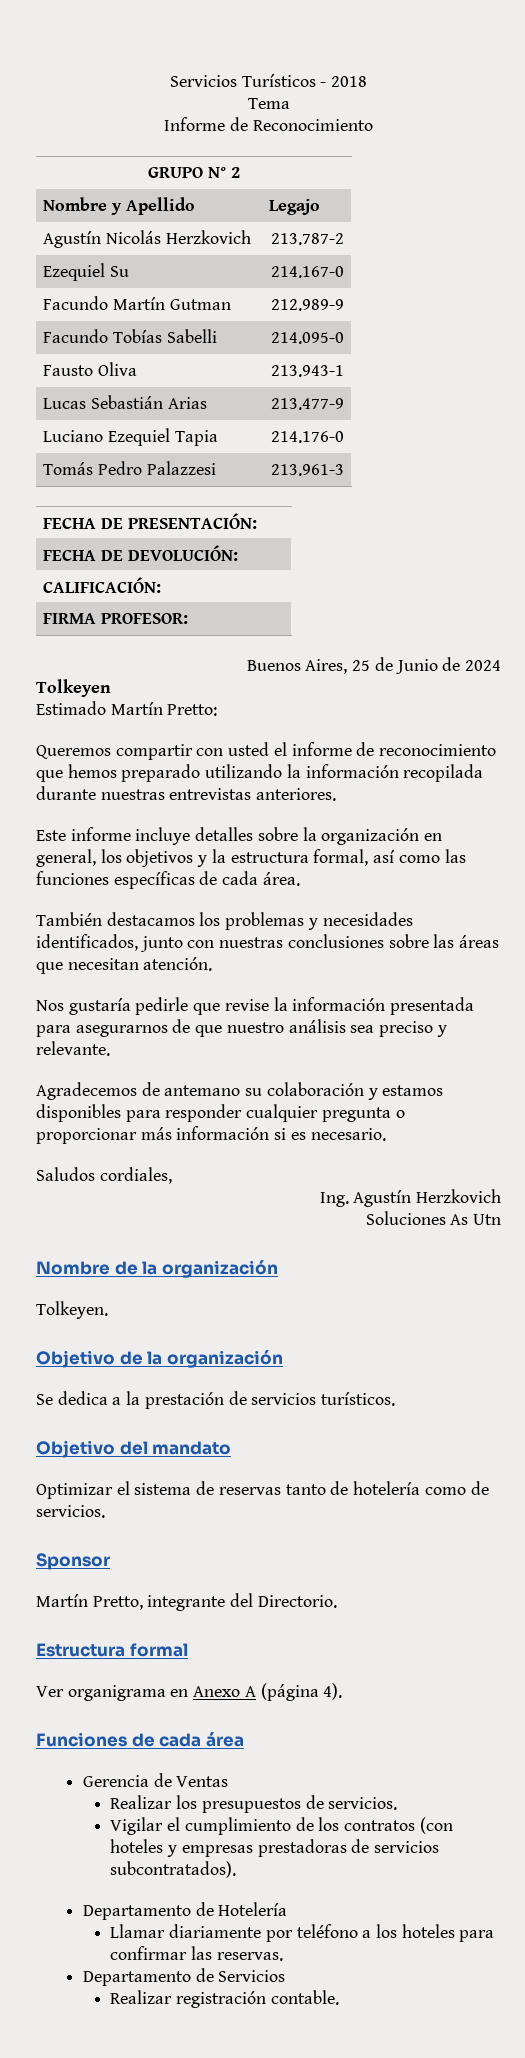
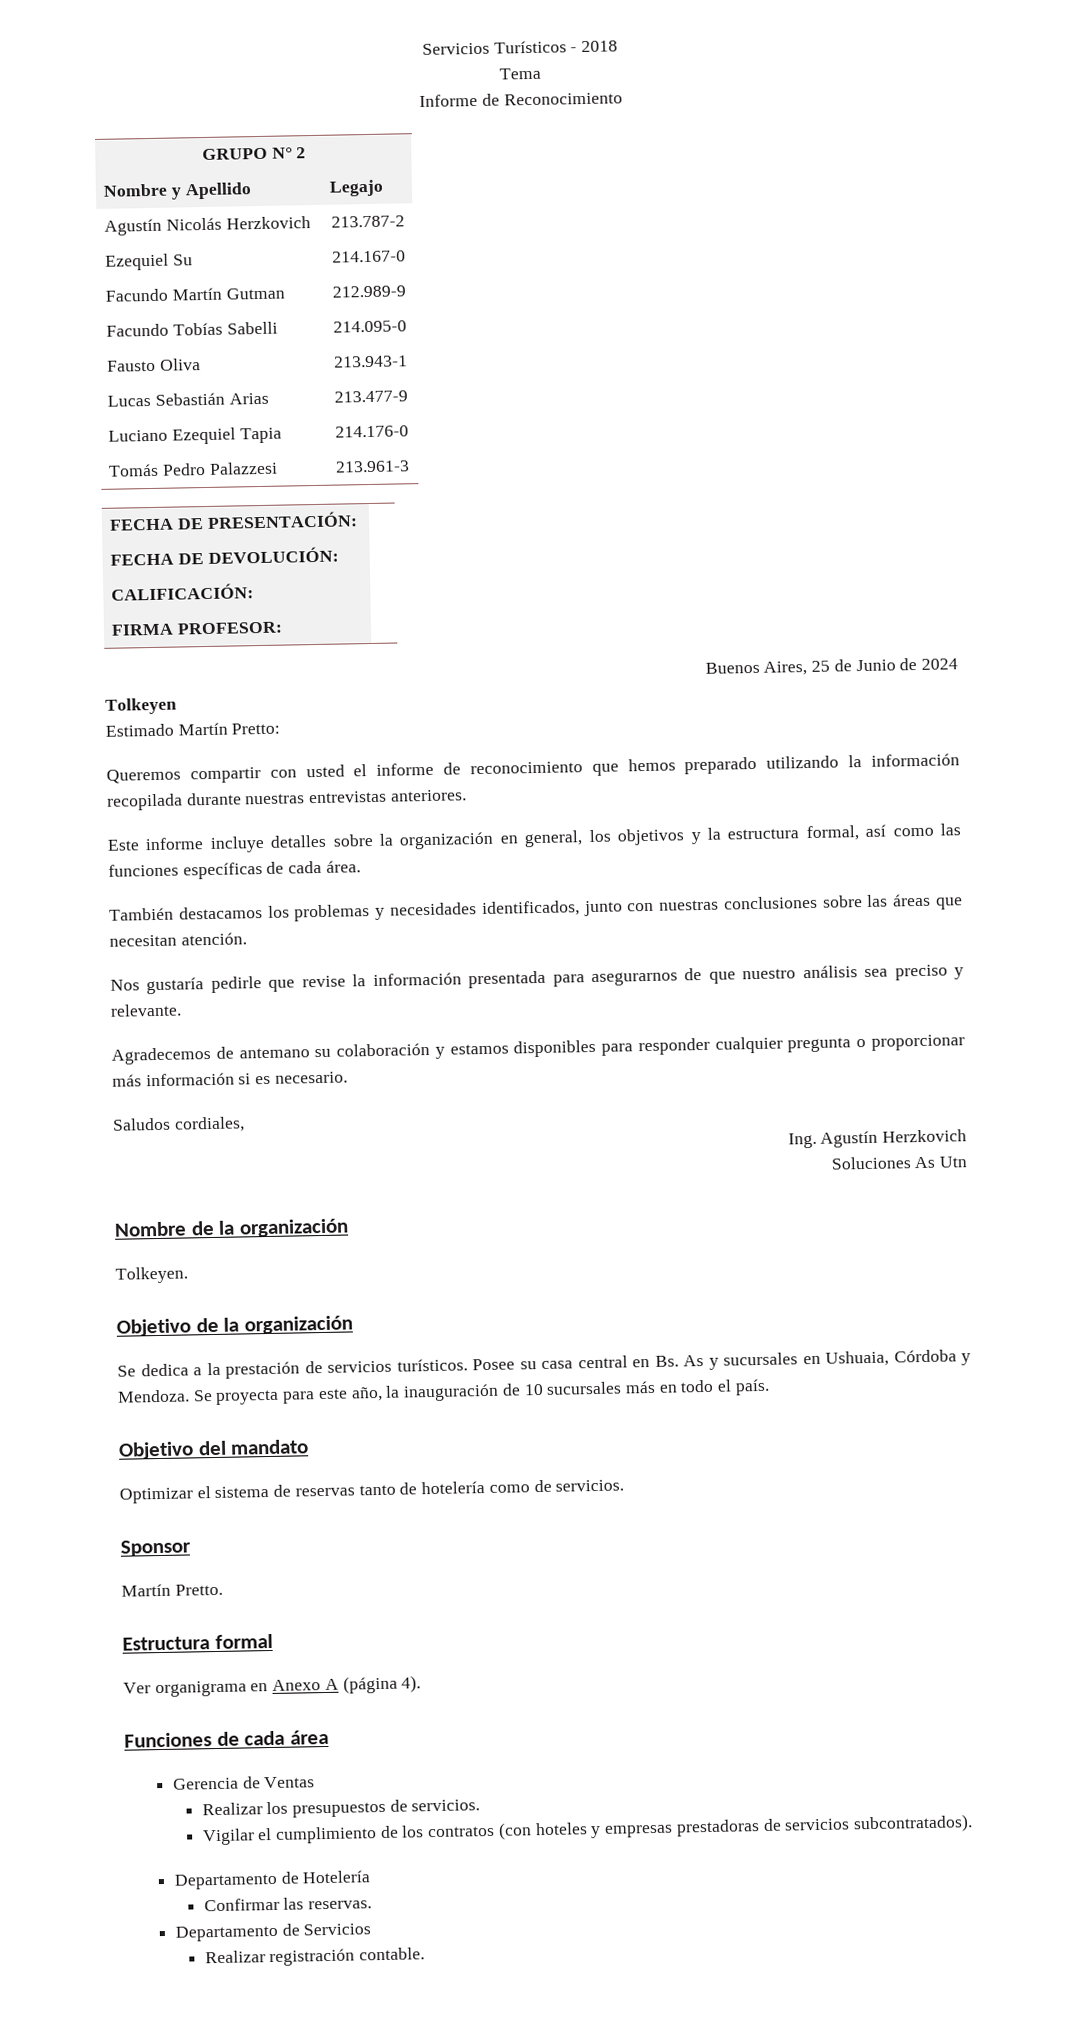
+ Posee su casa central en Bs. As y sucursales en Ushuaia, Córdoba y Mendoza. Se proyecta para este año, la inauguración de 10 sucursales más en todo el país.
- Martín Pretto, integrante del Directorio.
+ Martín Pretto.
- Llamar diariamente por teléfono a los hoteles para confirmar las reservas.
+ Confirmar las reservas.

